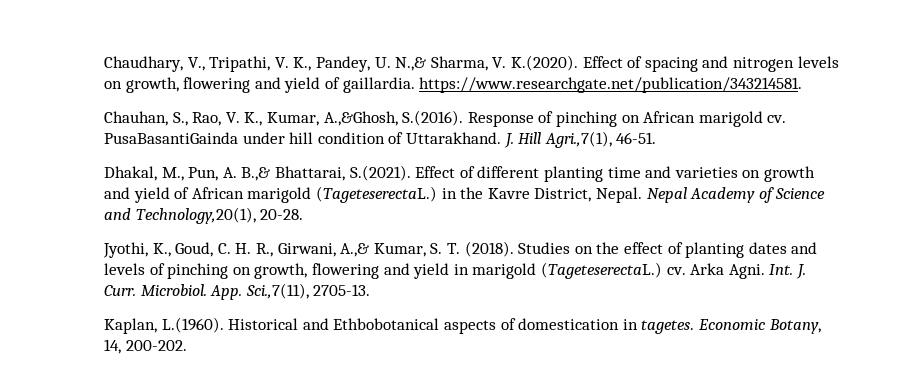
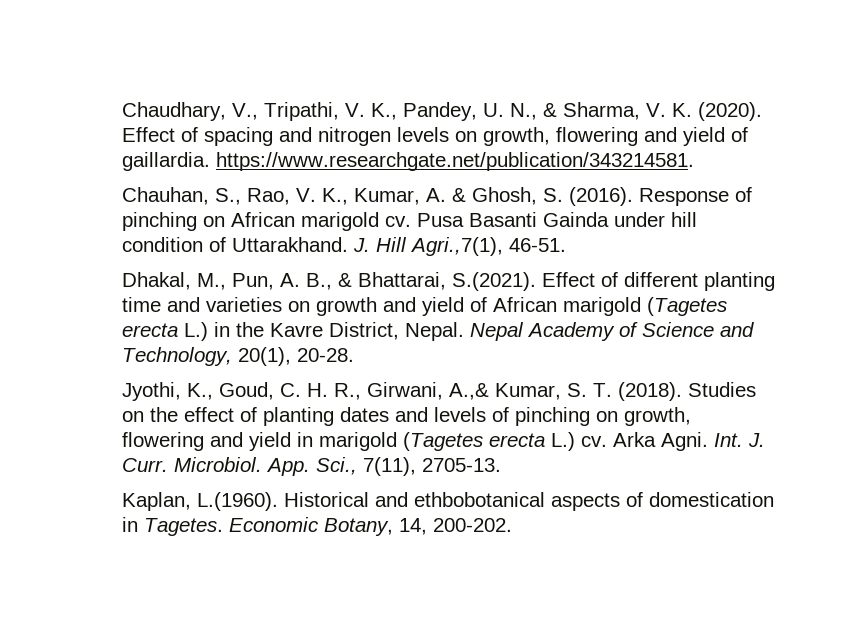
- Chaudhary, V., Tripathi, V. K., Pandey, U. N.,& Sharma, V. K.(2020). Effect of spacing and nitrogen levels on growth, flowering and yield of gaillardia. https://www.researchgate.net/publication/343214581.
+ Chaudhary, V., Tripathi, V. K., Pandey, U. N., & Sharma, V. K. (2020). Effect of spacing and nitrogen levels on growth, flowering and yield of gaillardia. https://www.researchgate.net/publication/343214581.
- Chauhan, S., Rao, V. K., Kumar, A.,&Ghosh, S.(2016). Response of pinching on African marigold cv.
+ Chauhan, S., Rao, V. K., Kumar, A. & Ghosh, S. (2016). Response of pinching on African marigold cv.
- PusaBasantiGainda under hill condition of Uttarakhand.
+ Pusa Basanti Gainda under hill condition of Uttarakhand.
- Dhakal, M., Pun, A. B.,& Bhattarai, S.(2021). Effect of different planting time and varieties on growth and yield of African marigold (TageteserectaL.) in the Kavre District, Nepal.
+ Dhakal, M., Pun, A. B., & Bhattarai, S.(2021). Effect of different planting time and varieties on growth and yield of African marigold (Tagetes erecta L.) in the Kavre District, Nepal.
- Nepal Academy of Science and Technology,20(1), 20-28.
+ Nepal Academy of Science and Technology, 20(1), 20-28.
- Studies on the effect of planting dates and levels of pinching on growth, flowering and yield in marigold (TageteserectaL.) cv.
+ Studies on the effect of planting dates and levels of pinching on growth, flowering and yield in marigold (Tagetes erecta L.) cv.
- App. Sci.,7(11), 2705-13.
+ App. Sci., 7(11), 2705-13.
- Kaplan, L.(1960). Historical and Ethbobotanical aspects of domestication in tagetes.
+ Kaplan, L.(1960). Historical and ethbobotanical aspects of domestication in Tagetes.

